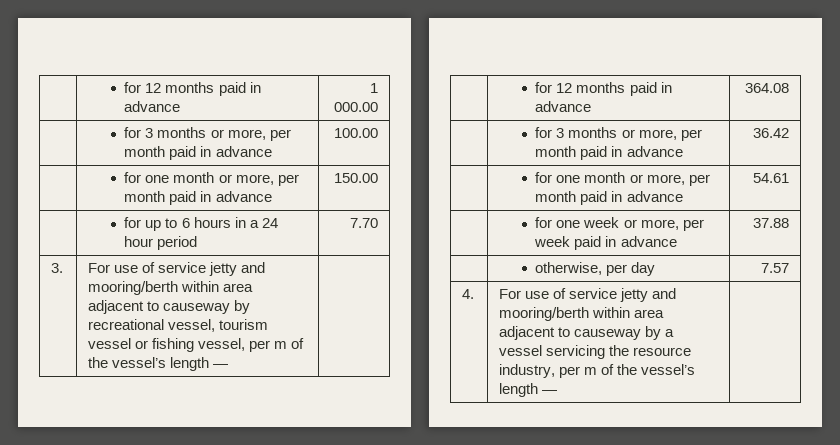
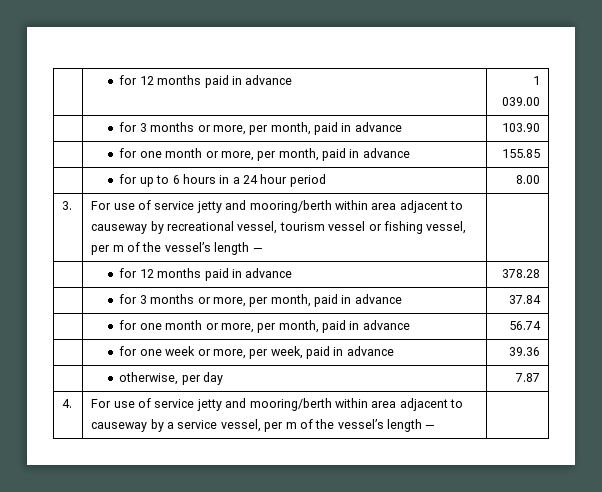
- | for 12 months paid in advance | 1 000.00
- | for 3 months or more, per month paid in advance | 100.00
- | for one month or more, per month paid in advance | 150.00
+ | for 12 months paid in advance | 1 039.00
+ | for 3 months or more, per month, paid in advance | 103.90
+ | for one month or more, per month, paid in advance | 155.85
- | for up to 6 hours in a 24 hour period | 7.70
+ | for up to 6 hours in a 24 hour period | 8.00
- | for 12 months paid in advance | 364.08
- | for 3 months or more, per month paid in advance | 36.42
- | for one month or more, per month paid in advance | 54.61
+ | for 12 months paid in advance | 378.28
+ | for 3 months or more, per month, paid in advance | 37.84
+ | for one month or more, per month, paid in advance | 56.74
- | for one week or more, per week paid in advance | 37.88
+ | for one week or more, per week, paid in advance | 39.36
- | otherwise, per day | 7.57
+ | otherwise, per day | 7.87
- 4. | For use of service jetty and mooring/berth within area adjacent to causeway by a vessel servicing the resource industry, per m of the vessel’s length — |
+ 4. | For use of service jetty and mooring/berth within area adjacent to causeway by a service vessel, per m of the vessel’s length — |

